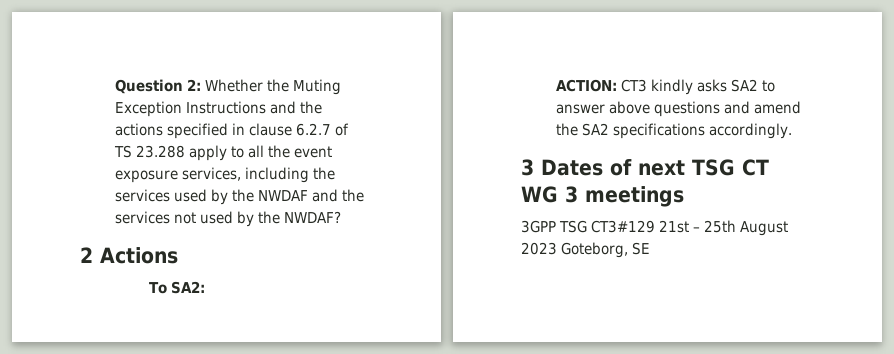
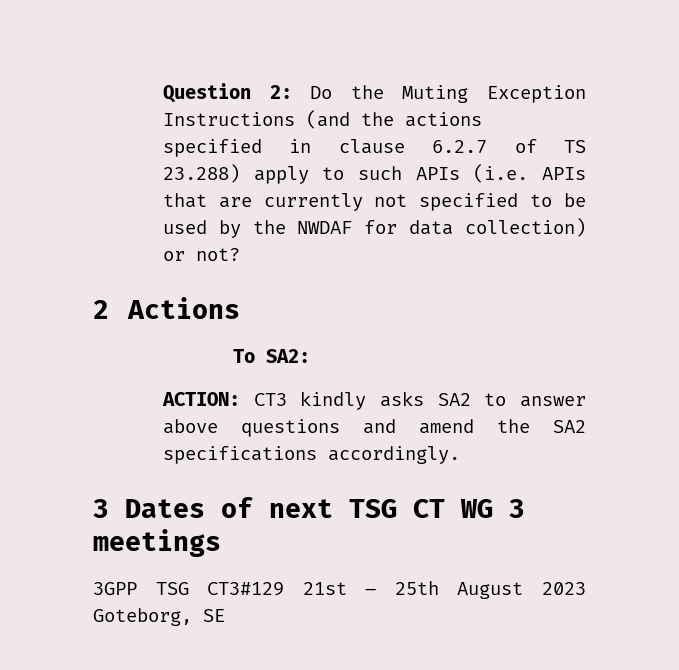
- Question 2: Whether the Muting Exception Instructions and the actions specified in clause 6.2.7 of TS 23.288 apply to all the event exposure services, including the services used by the NWDAF and the services not used by the NWDAF?
+ Question 2: Do the Muting Exception Instructions (and the actions specified in clause 6.2.7 of TS 23.288) apply to such APIs (i.e. APIs that are currently not specified to be used by the NWDAF for data collection) or not?

